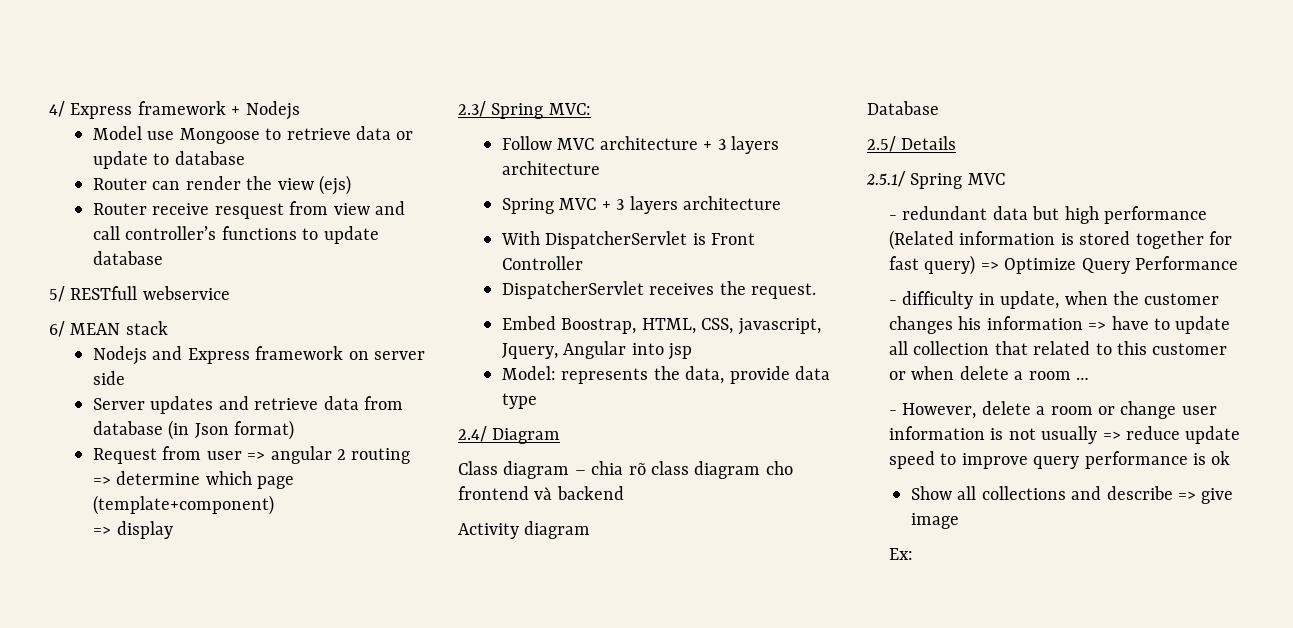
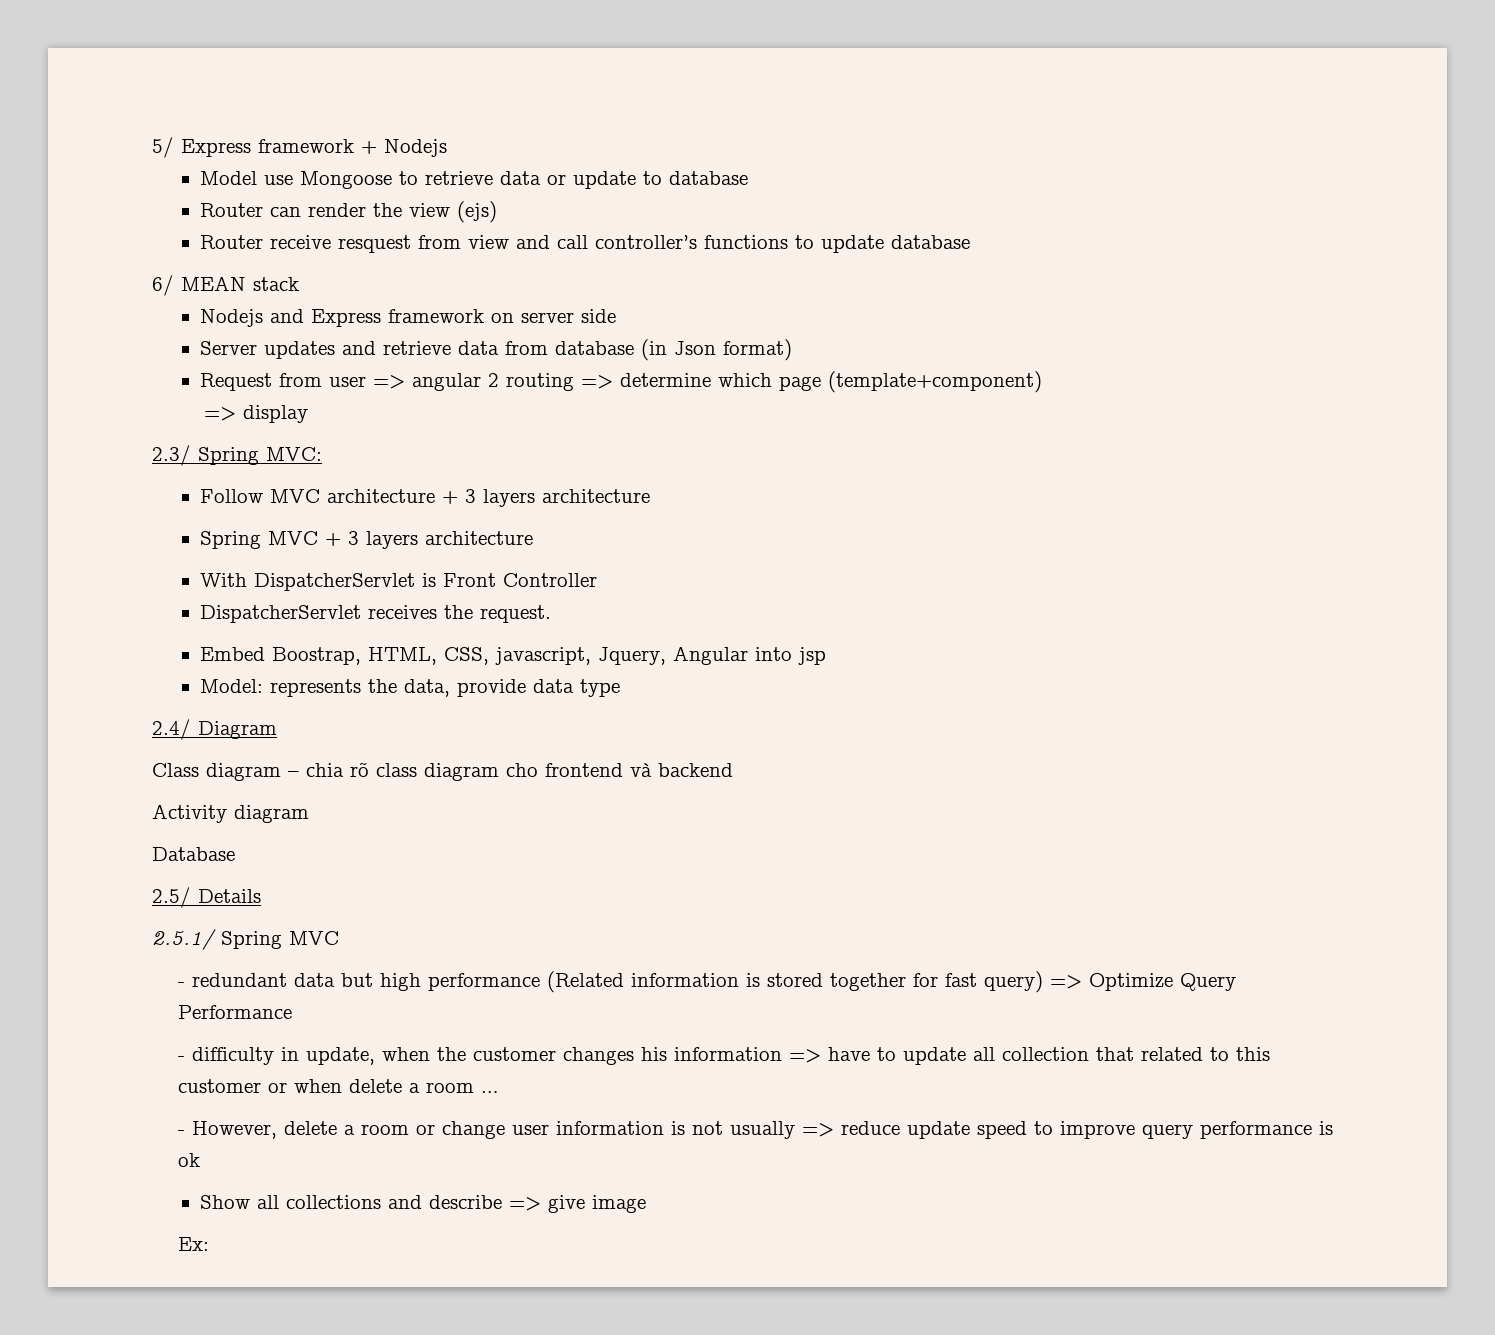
- 4/ Express framework + Nodejs
+ 5/ Express framework + Nodejs
- 5/ RESTfull webservice

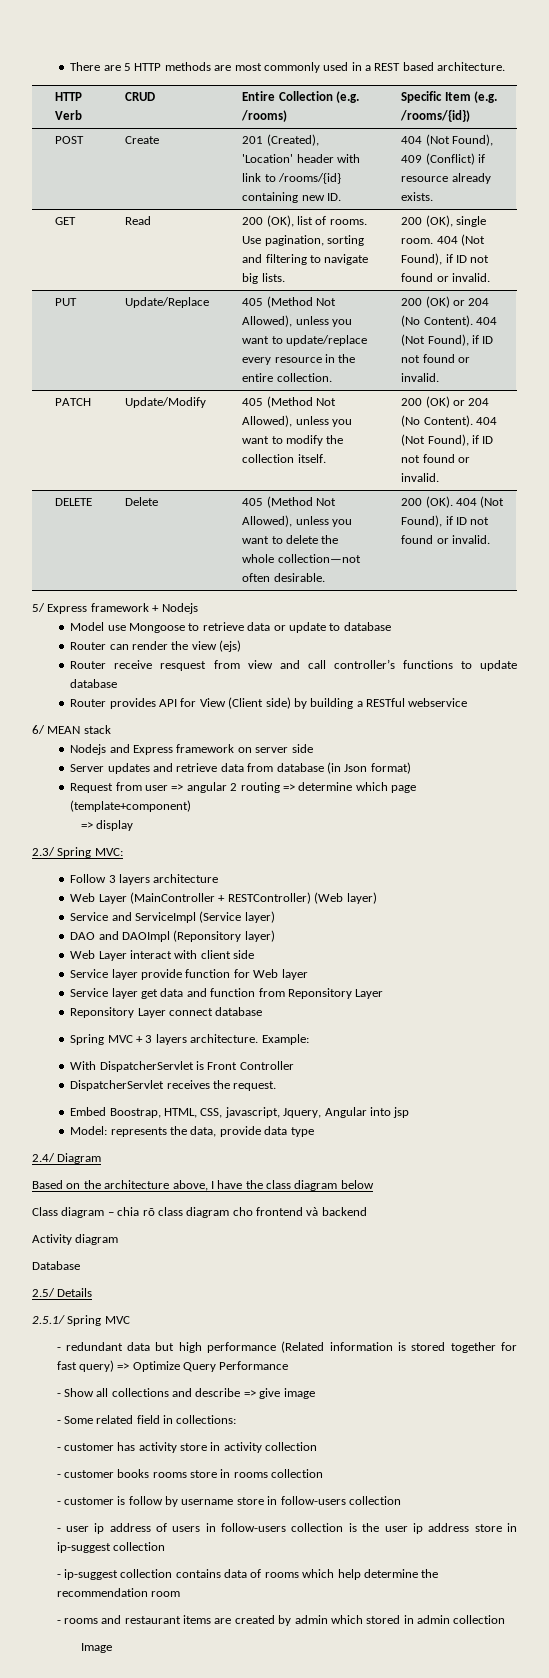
+ There are 5 HTTP methods are most commonly used in a REST based architecture.
+ HTTP Verb | CRUD | Entire Collection (e.g. /rooms) | Specific Item (e.g. /rooms/{id})
+ POST | Create | 201 (Created), 'Location' header with link to /rooms/{id} containing new ID. | 404 (Not Found), 409 (Conflict) if resource already exists.
+ GET | Read | 200 (OK), list of rooms. Use pagination, sorting and filtering to navigate big lists. | 200 (OK), single room. 404 (Not Found), if ID not found or invalid.
+ PUT | Update/Replace | 405 (Method Not Allowed), unless you want to update/replace every resource in the entire collection. | 200 (OK) or 204 (No Content). 404 (Not Found), if ID not found or invalid.
+ PATCH | Update/Modify | 405 (Method Not Allowed), unless you want to modify the collection itself. | 200 (OK) or 204 (No Content). 404 (Not Found), if ID not found or invalid.
+ DELETE | Delete | 405 (Method Not Allowed), unless you want to delete the whole collection—not often desirable. | 200 (OK). 404 (Not Found), if ID not found or invalid.
+ Router provides API for View (Client side) by building a RESTful webservice
- Follow MVC architecture + 3 layers architecture
+ Follow 3 layers architecture
+ Web Layer (MainController + RESTController) (Web layer)
+ Service and ServiceImpl (Service layer)
+ DAO and DAOImpl (Reponsitory layer)
+ Web Layer interact with client side
+ Service layer provide function for Web layer
+ Service layer get data and function from Reponsitory Layer
+ Reponsitory Layer connect database
- Spring MVC + 3 layers architecture
+ Spring MVC + 3 layers architecture. Example:
+ Based on the architecture above, I have the class diagram below
- - difficulty in update, when the customer changes his information => have to update all collection that related to this customer or when delete a room …
- - However, delete a room or change user information is not usually => reduce update speed to improve query performance is ok
- Show all collections and describe => give image
+ - Show all collections and describe => give image
- Ex:
+ - Some related field in collections:
+ - customer has activity store in activity collection
+ - customer books rooms store in rooms collection
+ - customer is follow by username store in follow-users collection
+ - user ip address of users in follow-users collection is the user ip address store in ip-suggest collection
+ - ip-suggest collection contains data of rooms which help determine the recommendation room
+ - rooms and restaurant items are created by admin which stored in admin collection
+ Image

